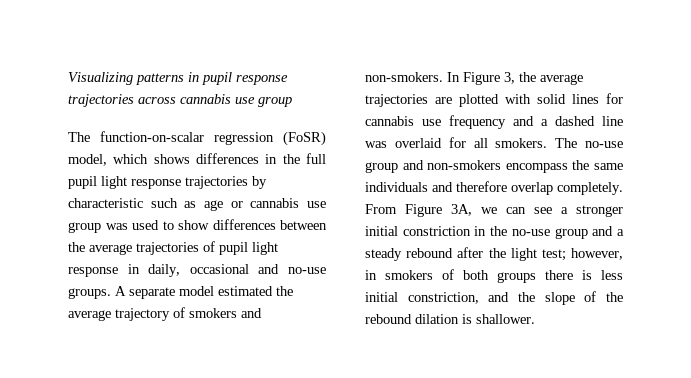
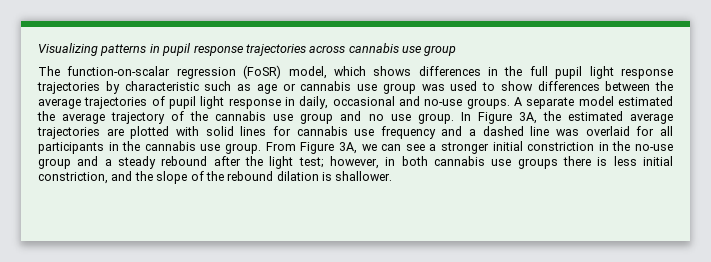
- A separate model estimated the average trajectory of smokers and non-smokers. In Figure 3, the average trajectories are plotted with solid lines for cannabis use frequency and a dashed line was overlaid for all smokers. The no-use group and non-smokers encompass the same individuals and therefore overlap completely.
+ A separate model estimated the average trajectory of the cannabis use group and no use group. In Figure 3A, the estimated average trajectories are plotted with solid lines for cannabis use frequency and a dashed line was overlaid for all participants in the cannabis use group.
- From Figure 3A, we can see a stronger initial constriction in the no-use group and a steady rebound after the light test; however, in smokers of both groups there is less initial constriction, and the slope of the rebound dilation is shallower.
+ From Figure 3A, we can see a stronger initial constriction in the no-use group and a steady rebound after the light test; however, in both cannabis use groups there is less initial constriction, and the slope of the rebound dilation is shallower.

